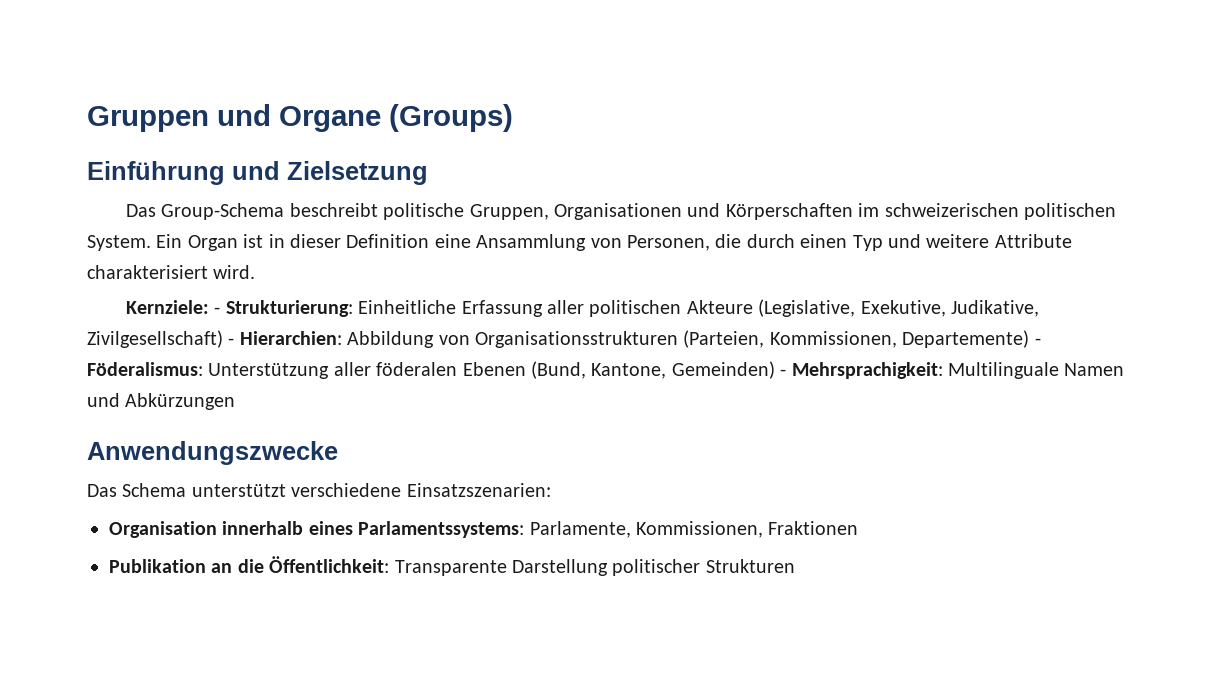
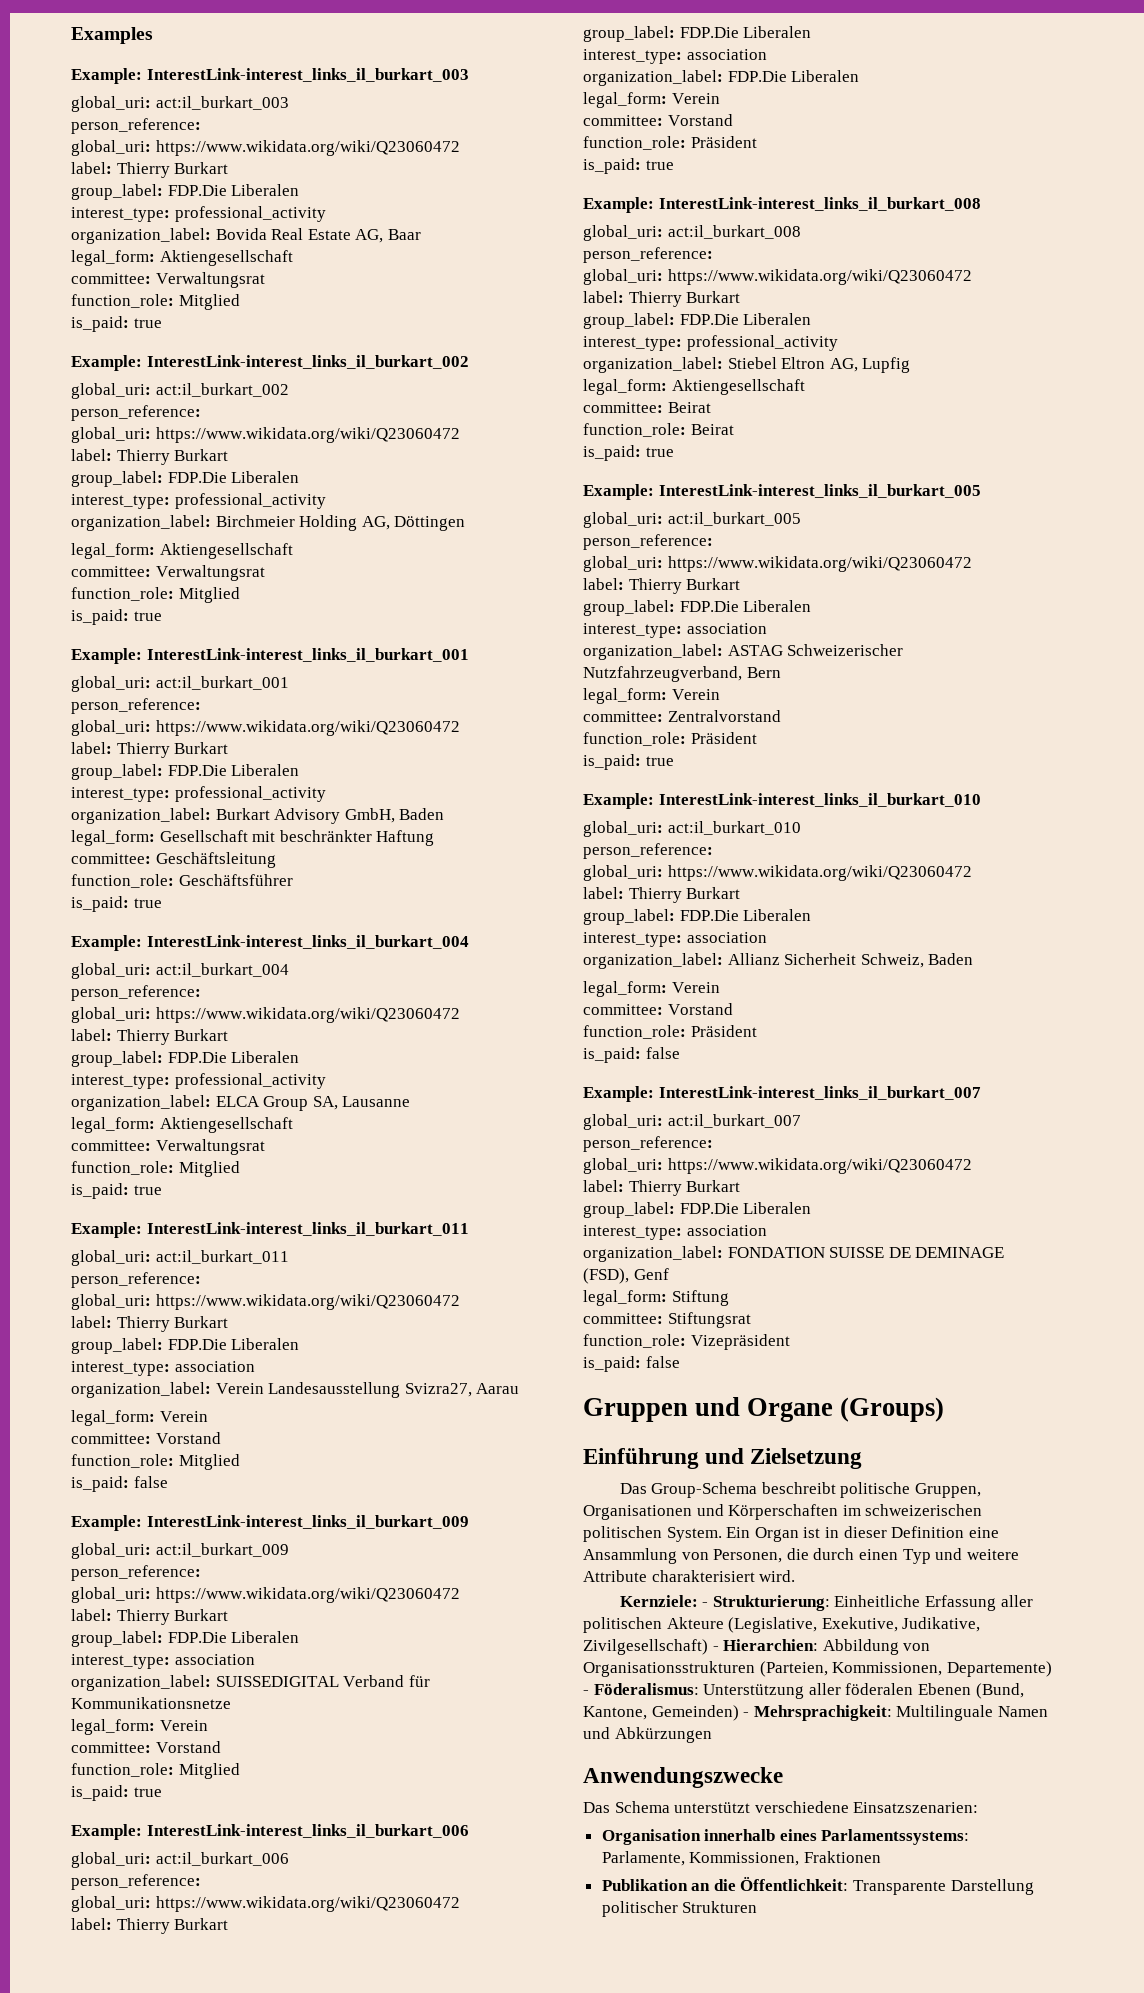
+ Examples
+ Example: InterestLink-interest_links_il_burkart_003
+ global_uri: act:il_burkart_003
+ person_reference:
+ global_uri: https://www.wikidata.org/wiki/Q23060472
+ label: Thierry Burkart
+ group_label: FDP.Die Liberalen
+ interest_type: professional_activity
+ organization_label: Bovida Real Estate AG, Baar
+ legal_form: Aktiengesellschaft
+ committee: Verwaltungsrat
+ function_role: Mitglied
+ is_paid: true
+ Example: InterestLink-interest_links_il_burkart_002
+ global_uri: act:il_burkart_002
+ person_reference:
+ global_uri: https://www.wikidata.org/wiki/Q23060472
+ label: Thierry Burkart
+ group_label: FDP.Die Liberalen
+ interest_type: professional_activity
+ organization_label: Birchmeier Holding AG, Döttingen
+ legal_form: Aktiengesellschaft
+ committee: Verwaltungsrat
+ function_role: Mitglied
+ is_paid: true
+ Example: InterestLink-interest_links_il_burkart_001
+ global_uri: act:il_burkart_001
+ person_reference:
+ global_uri: https://www.wikidata.org/wiki/Q23060472
+ label: Thierry Burkart
+ group_label: FDP.Die Liberalen
+ interest_type: professional_activity
+ organization_label: Burkart Advisory GmbH, Baden
+ legal_form: Gesellschaft mit beschränkter Haftung
+ committee: Geschäftsleitung
+ function_role: Geschäftsführer
+ is_paid: true
+ Example: InterestLink-interest_links_il_burkart_004
+ global_uri: act:il_burkart_004
+ person_reference:
+ global_uri: https://www.wikidata.org/wiki/Q23060472
+ label: Thierry Burkart
+ group_label: FDP.Die Liberalen
+ interest_type: professional_activity
+ organization_label: ELCA Group SA, Lausanne
+ legal_form: Aktiengesellschaft
+ committee: Verwaltungsrat
+ function_role: Mitglied
+ is_paid: true
+ Example: InterestLink-interest_links_il_burkart_011
+ global_uri: act:il_burkart_011
+ person_reference:
+ global_uri: https://www.wikidata.org/wiki/Q23060472
+ label: Thierry Burkart
+ group_label: FDP.Die Liberalen
+ interest_type: association
+ organization_label: Verein Landesausstellung Svizra27, Aarau
+ legal_form: Verein
+ committee: Vorstand
+ function_role: Mitglied
+ is_paid: false
+ Example: InterestLink-interest_links_il_burkart_009
+ global_uri: act:il_burkart_009
+ person_reference:
+ global_uri: https://www.wikidata.org/wiki/Q23060472
+ label: Thierry Burkart
+ group_label: FDP.Die Liberalen
+ interest_type: association
+ organization_label: SUISSEDIGITAL Verband für Kommunikationsnetze
+ legal_form: Verein
+ committee: Vorstand
+ function_role: Mitglied
+ is_paid: true
+ Example: InterestLink-interest_links_il_burkart_006
+ global_uri: act:il_burkart_006
+ person_reference:
+ global_uri: https://www.wikidata.org/wiki/Q23060472
+ label: Thierry Burkart
+ group_label: FDP.Die Liberalen
+ interest_type: association
+ organization_label: FDP.Die Liberalen
+ legal_form: Verein
+ committee: Vorstand
+ function_role: Präsident
+ is_paid: true
+ Example: InterestLink-interest_links_il_burkart_008
+ global_uri: act:il_burkart_008
+ person_reference:
+ global_uri: https://www.wikidata.org/wiki/Q23060472
+ label: Thierry Burkart
+ group_label: FDP.Die Liberalen
+ interest_type: professional_activity
+ organization_label: Stiebel Eltron AG, Lupfig
+ legal_form: Aktiengesellschaft
+ committee: Beirat
+ function_role: Beirat
+ is_paid: true
+ Example: InterestLink-interest_links_il_burkart_005
+ global_uri: act:il_burkart_005
+ person_reference:
+ global_uri: https://www.wikidata.org/wiki/Q23060472
+ label: Thierry Burkart
+ group_label: FDP.Die Liberalen
+ interest_type: association
+ organization_label: ASTAG Schweizerischer Nutzfahrzeugverband, Bern
+ legal_form: Verein
+ committee: Zentralvorstand
+ function_role: Präsident
+ is_paid: true
+ Example: InterestLink-interest_links_il_burkart_010
+ global_uri: act:il_burkart_010
+ person_reference:
+ global_uri: https://www.wikidata.org/wiki/Q23060472
+ label: Thierry Burkart
+ group_label: FDP.Die Liberalen
+ interest_type: association
+ organization_label: Allianz Sicherheit Schweiz, Baden
+ legal_form: Verein
+ committee: Vorstand
+ function_role: Präsident
+ is_paid: false
+ Example: InterestLink-interest_links_il_burkart_007
+ global_uri: act:il_burkart_007
+ person_reference:
+ global_uri: https://www.wikidata.org/wiki/Q23060472
+ label: Thierry Burkart
+ group_label: FDP.Die Liberalen
+ interest_type: association
+ organization_label: FONDATION SUISSE DE DEMINAGE (FSD), Genf
+ legal_form: Stiftung
+ committee: Stiftungsrat
+ function_role: Vizepräsident
+ is_paid: false

